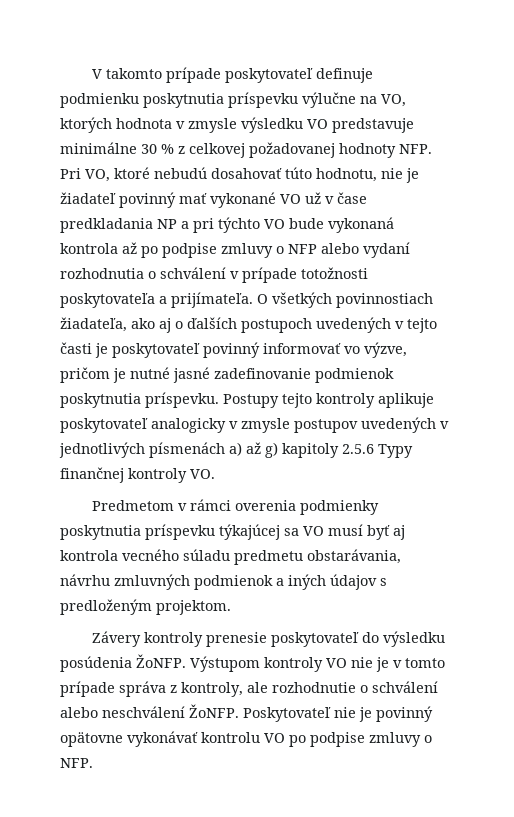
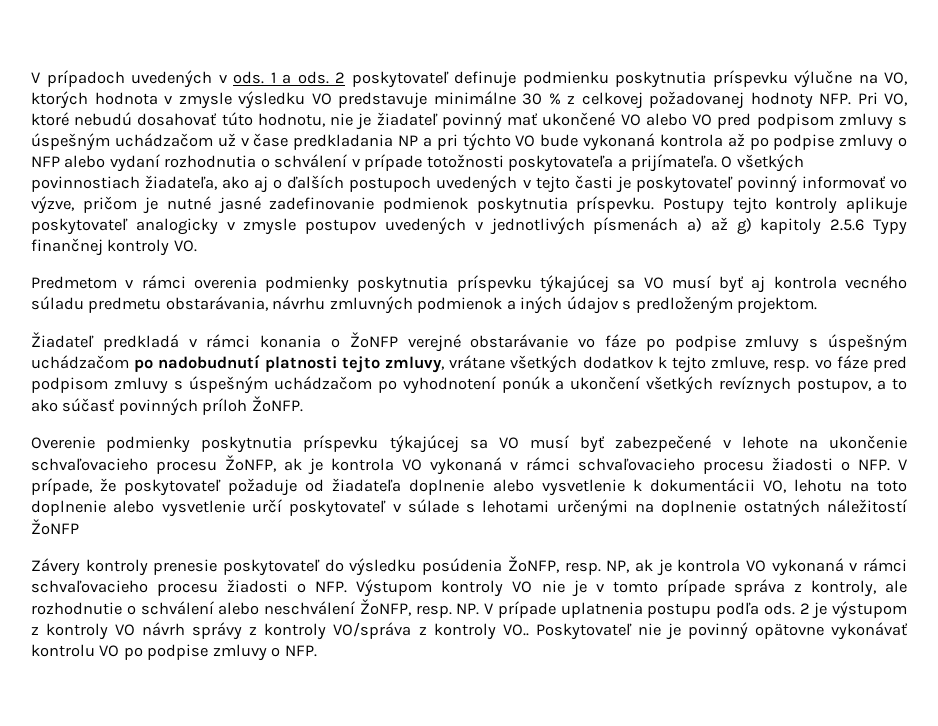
- V takomto prípade poskytovateľ definuje podmienku poskytnutia príspevku výlučne na VO, ktorých hodnota v zmysle výsledku VO predstavuje minimálne 30 % z celkovej požadovanej hodnoty NFP. Pri VO, ktoré nebudú dosahovať túto hodnotu, nie je žiadateľ povinný mať vykonané VO už v čase predkladania NP a pri týchto VO bude vykonaná kontrola až po podpise zmluvy o NFP alebo vydaní rozhodnutia o schválení v prípade totožnosti poskytovateľa a prijímateľa.
+ V prípadoch uvedených v ods. 1 a ods. 2 poskytovateľ definuje podmienku poskytnutia príspevku výlučne na VO, ktorých hodnota v zmysle výsledku VO predstavuje minimálne 30 % z celkovej požadovanej hodnoty NFP. Pri VO, ktoré nebudú dosahovať túto hodnotu, nie je žiadateľ povinný mať ukončené VO alebo VO pred podpisom zmluvy s úspešným uchádzačom už v čase predkladania NP a pri týchto VO bude vykonaná kontrola až po podpise zmluvy o NFP alebo vydaní rozhodnutia o schválení v prípade totožnosti poskytovateľa a prijímateľa.
+ Žiadateľ predkladá v rámci konania o ŽoNFP verejné obstarávanie vo fáze po podpise zmluvy s úspešným uchádzačom po nadobudnutí platnosti tejto zmluvy, vrátane všetkých dodatkov k tejto zmluve, resp. vo fáze pred podpisom zmluvy s úspešným uchádzačom po vyhodnotení ponúk a ukončení všetkých revíznych postupov, a to ako súčasť povinných príloh ŽoNFP.
+ Overenie podmienky poskytnutia príspevku týkajúcej sa VO musí byť zabezpečené v lehote na ukončenie schvaľovacieho procesu ŽoNFP, ak je kontrola VO vykonaná v rámci schvaľovacieho procesu žiadosti o NFP. V prípade, že poskytovateľ požaduje od žiadateľa doplnenie alebo vysvetlenie k dokumentácii VO, lehotu na toto doplnenie alebo vysvetlenie určí poskytovateľ v súlade s lehotami určenými na doplnenie ostatných náležitostí ŽoNFP
- Závery kontroly prenesie poskytovateľ do výsledku posúdenia ŽoNFP. Výstupom kontroly VO nie je v tomto prípade správa z kontroly, ale rozhodnutie o schválení alebo neschválení ŽoNFP.
+ Závery kontroly prenesie poskytovateľ do výsledku posúdenia ŽoNFP, resp. NP, ak je kontrola VO vykonaná v rámci schvaľovacieho procesu žiadosti o NFP. Výstupom kontroly VO nie je v tomto prípade správa z kontroly, ale rozhodnutie o schválení alebo neschválení ŽoNFP, resp. NP. V prípade uplatnenia postupu podľa ods. 2 je výstupom z kontroly VO návrh správy z kontroly VO/správa z kontroly VO..

